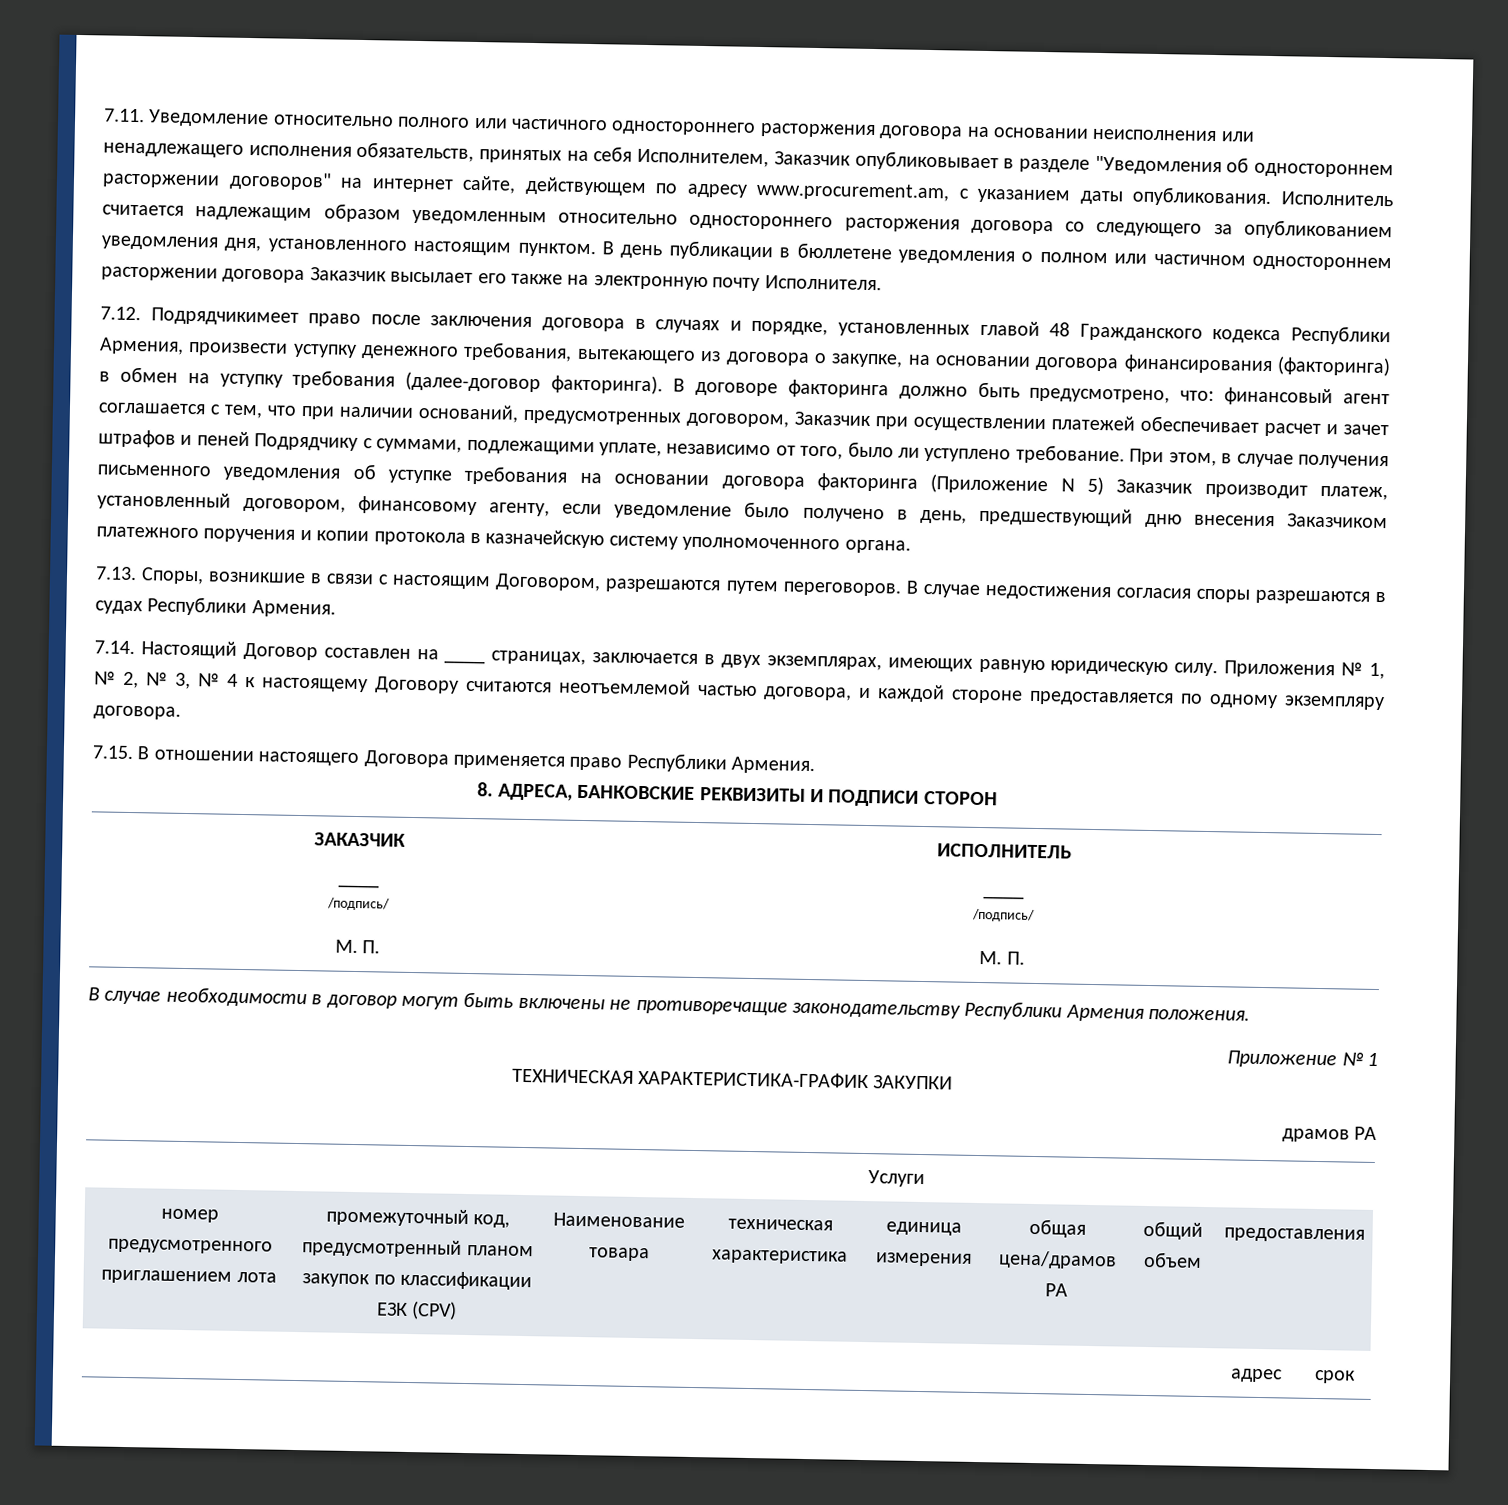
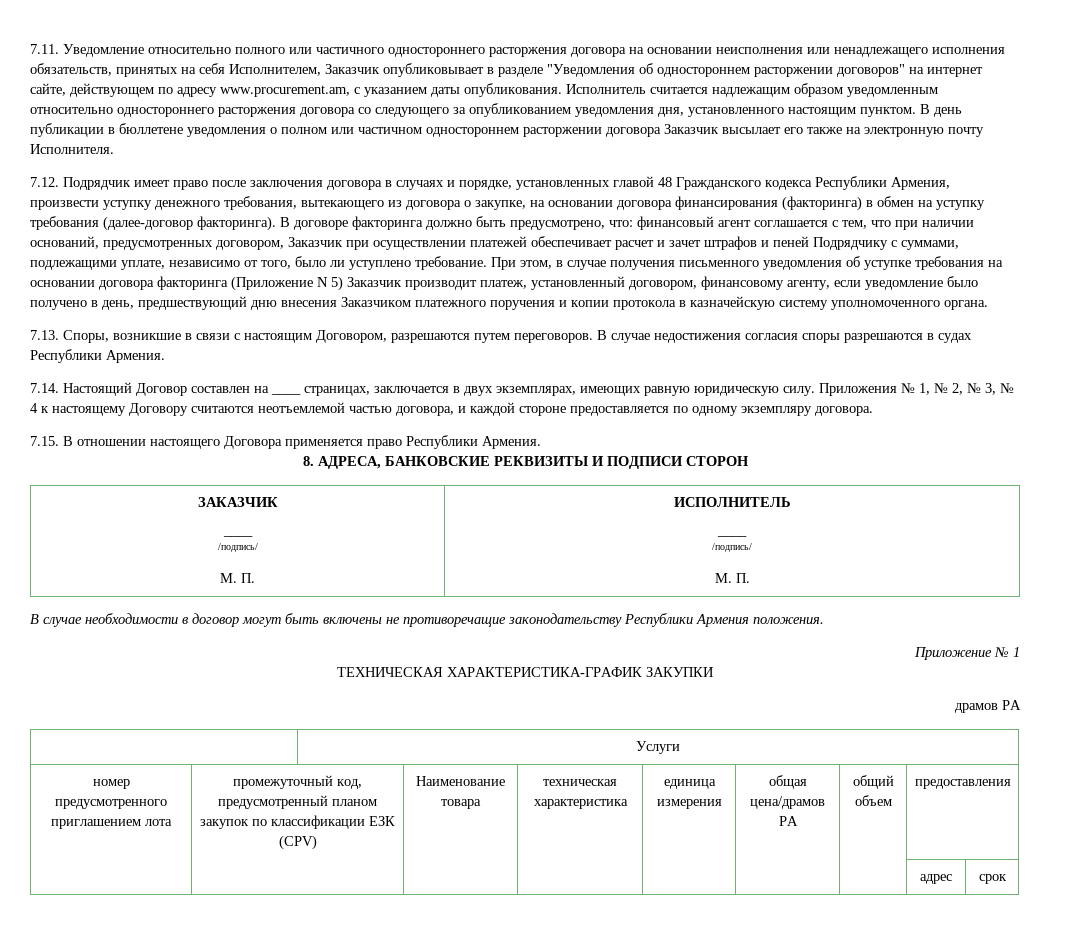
- 7.12. Подрядчикимеет право после заключения договора в случаях и порядке, установленных главой 48 Гражданского кодекса Республики Армения, произвести уступку денежного требования, вытекающего из договора о закупке, на основании договора финансирования (факторинга) в обмен на уступку требования (далее-договор факторинга).
+ 7.12. Подрядчик имеет право после заключения договора в случаях и порядке, установленных главой 48 Гражданского кодекса Республики Армения, произвести уступку денежного требования, вытекающего из договора о закупке, на основании договора финансирования (факторинга) в обмен на уступку требования (далее-договор факторинга).

